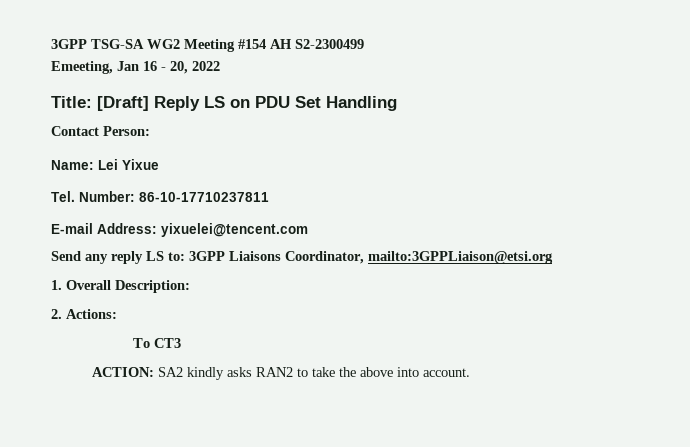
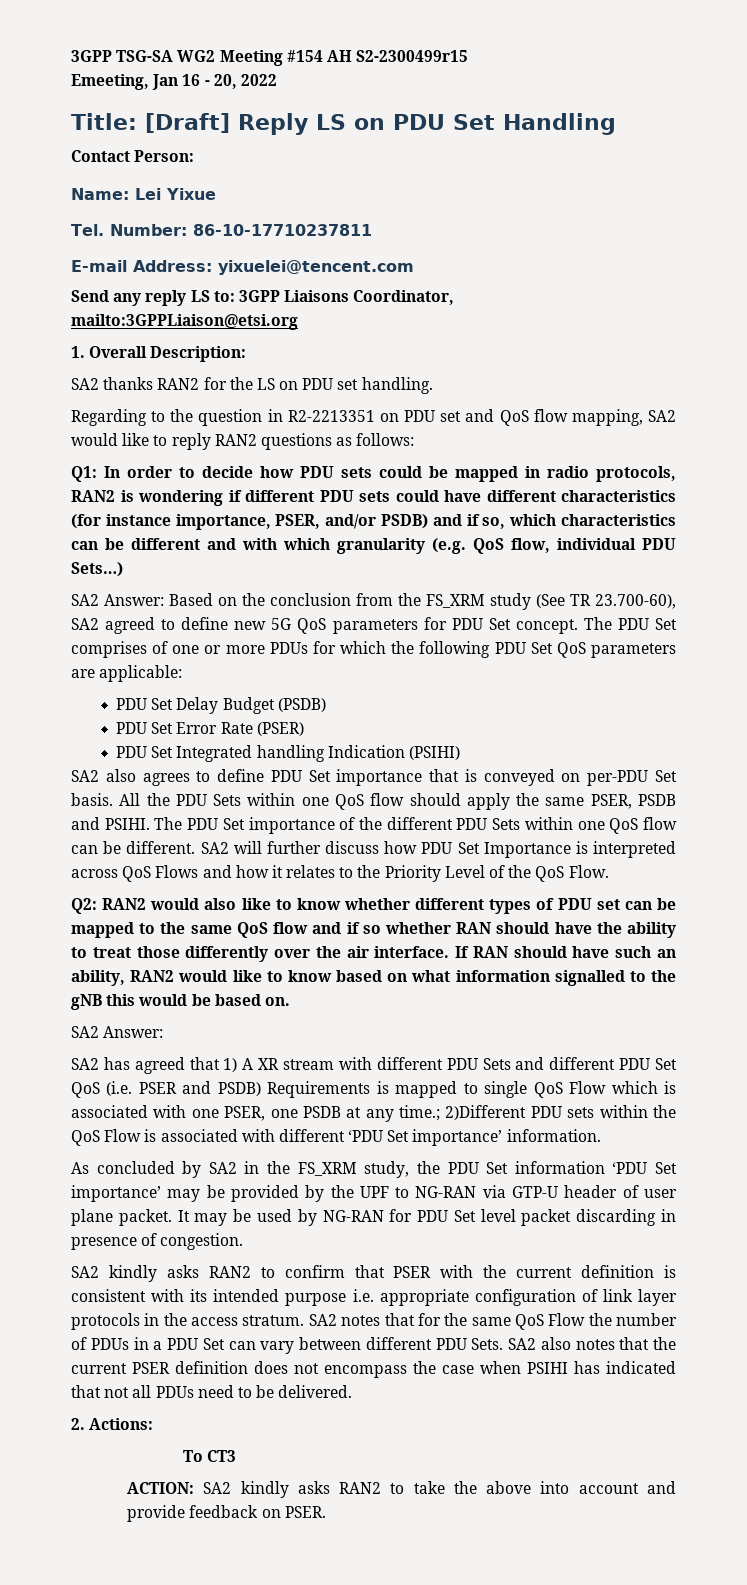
- 3GPP TSG-SA WG2 Meeting #154 AH S2-2300499
+ 3GPP TSG-SA WG2 Meeting #154 AH S2-2300499r15
+ SA2 thanks RAN2 for the LS on PDU set handling.
+ Regarding to the question in R2-2213351 on PDU set and QoS flow mapping, SA2 would like to reply RAN2 questions as follows:
+ Q1: In order to decide how PDU sets could be mapped in radio protocols, RAN2 is wondering if different PDU sets could have different characteristics (for instance importance, PSER, and/or PSDB) and if so, which characteristics can be different and with which granularity (e.g. QoS flow, individual PDU Sets…)
+ SA2 Answer: Based on the conclusion from the FS_XRM study (See TR 23.700-60), SA2 agreed to define new 5G QoS parameters for PDU Set concept. The PDU Set comprises of one or more PDUs for which the following PDU Set QoS parameters are applicable:
+ PDU Set Delay Budget (PSDB)
+ PDU Set Error Rate (PSER)
+ PDU Set Integrated handling Indication (PSIHI)
+ SA2 also agrees to define PDU Set importance that is conveyed on per-PDU Set basis. All the PDU Sets within one QoS flow should apply the same PSER, PSDB and PSIHI. The PDU Set importance of the different PDU Sets within one QoS flow can be different. SA2 will further discuss how PDU Set Importance is interpreted across QoS Flows and how it relates to the Priority Level of the QoS Flow.
+ Q2: RAN2 would also like to know whether different types of PDU set can be mapped to the same QoS flow and if so whether RAN should have the ability to treat those differently over the air interface. If RAN should have such an ability, RAN2 would like to know based on what information signalled to the gNB this would be based on.
+ SA2 Answer:
+ SA2 has agreed that 1) A XR stream with different PDU Sets and different PDU Set QoS (i.e. PSER and PSDB) Requirements is mapped to single QoS Flow which is associated with one PSER, one PSDB at any time.; 2)Different PDU sets within the QoS Flow is associated with different ‘PDU Set importance’ information.
+ As concluded by SA2 in the FS_XRM study, the PDU Set information ‘PDU Set importance’ may be provided by the UPF to NG-RAN via GTP-U header of user plane packet. It may be used by NG-RAN for PDU Set level packet discarding in presence of congestion.
+ SA2 kindly asks RAN2 to confirm that PSER with the current definition is consistent with its intended purpose i.e. appropriate configuration of link layer protocols in the access stratum. SA2 notes that for the same QoS Flow the number of PDUs in a PDU Set can vary between different PDU Sets. SA2 also notes that the current PSER definition does not encompass the case when PSIHI has indicated that not all PDUs need to be delivered.
- ACTION: SA2 kindly asks RAN2 to take the above into account.
+ ACTION: SA2 kindly asks RAN2 to take the above into account and provide feedback on PSER.

